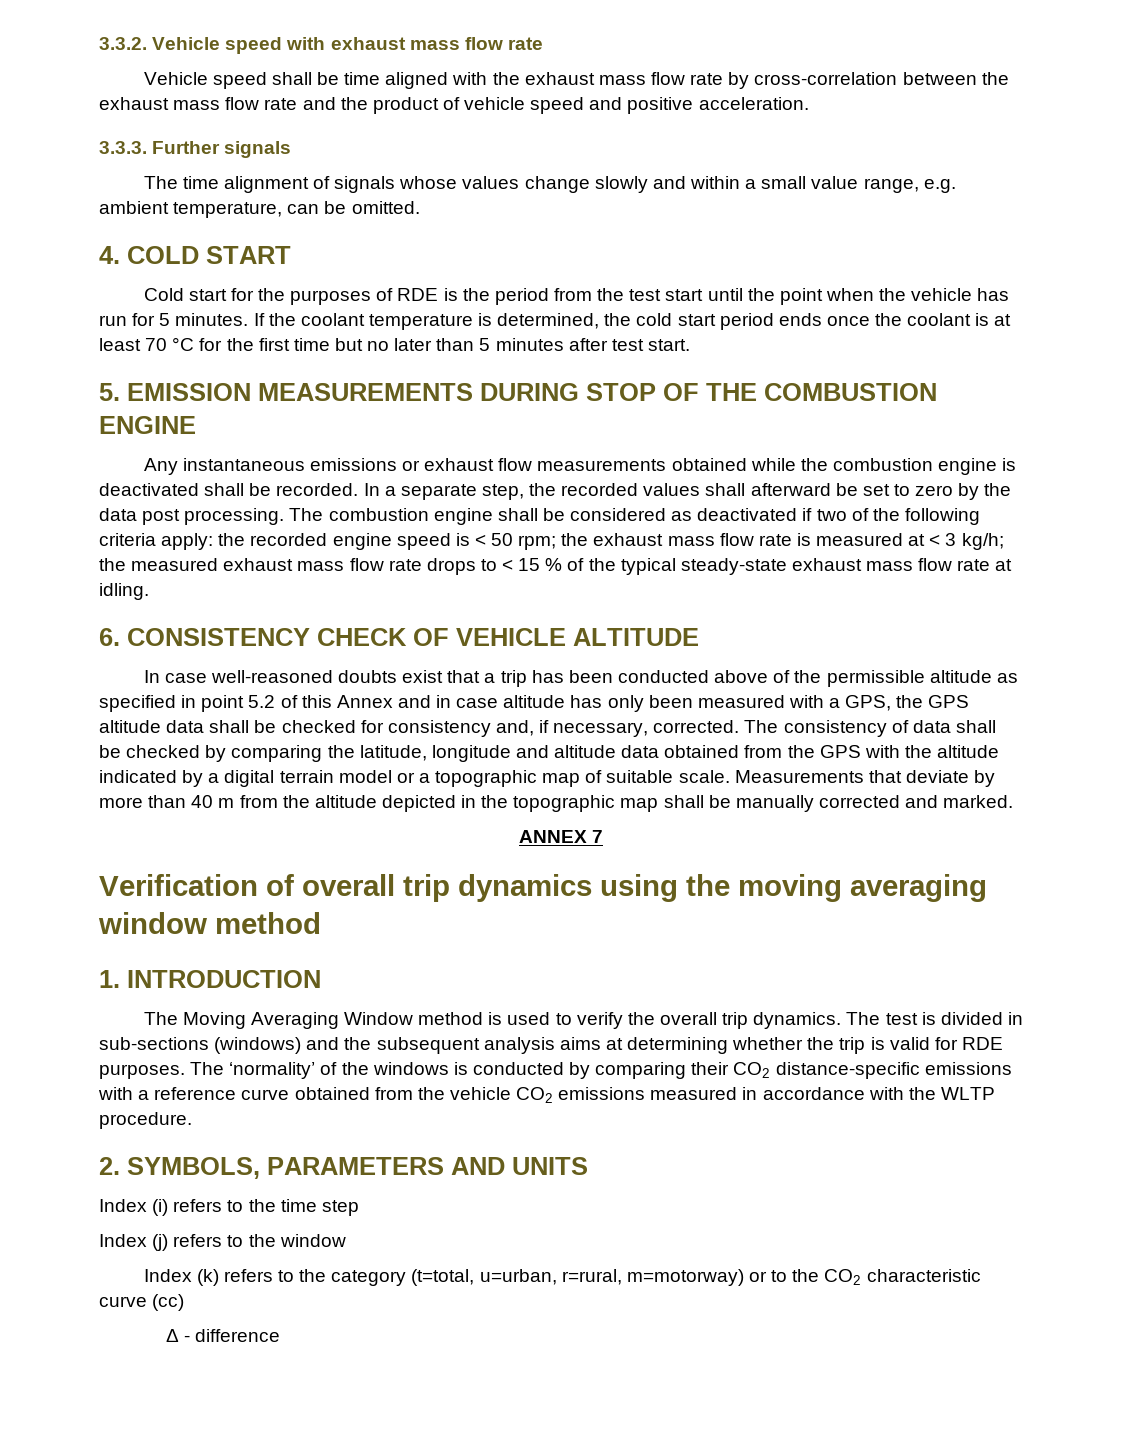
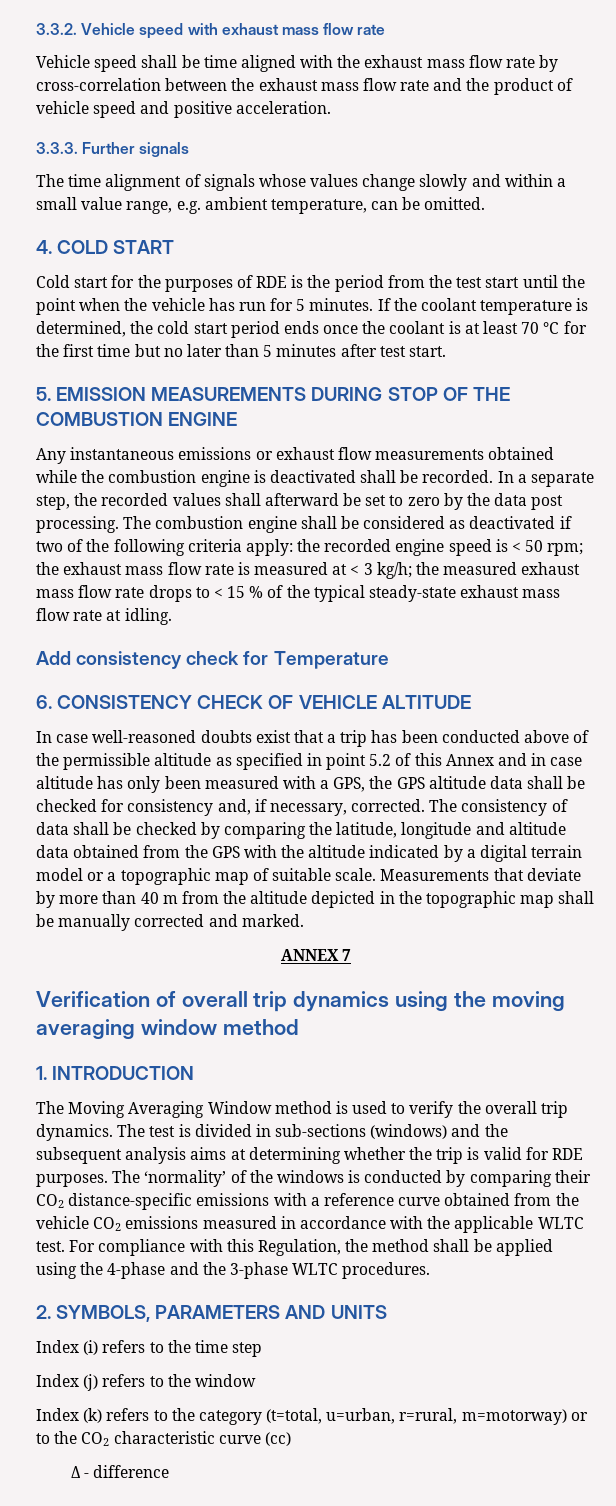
+ Add consistency check for Temperature
- The ‘normality’ of the windows is conducted by comparing their CO2 distance-specific emissions with a reference curve obtained from the vehicle CO2 emissions measured in accordance with the WLTP procedure.
+ The ‘normality’ of the windows is conducted by comparing their CO2 distance-specific emissions with a reference curve obtained from the vehicle CO2 emissions measured in accordance with the applicable WLTC test. For compliance with this Regulation, the method shall be applied using the 4-phase and the 3-phase WLTC procedures.

